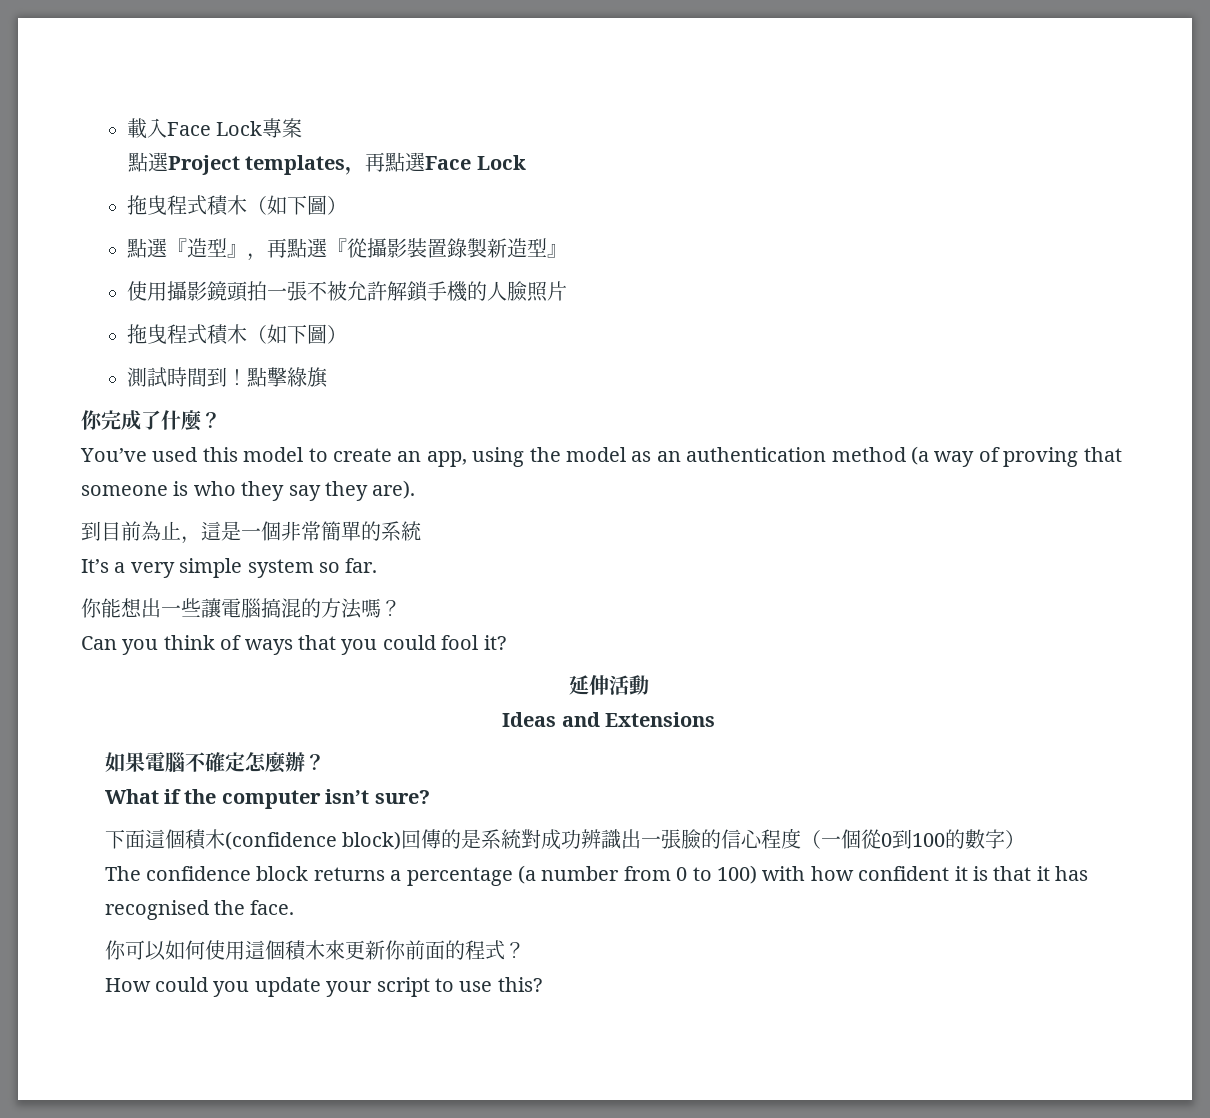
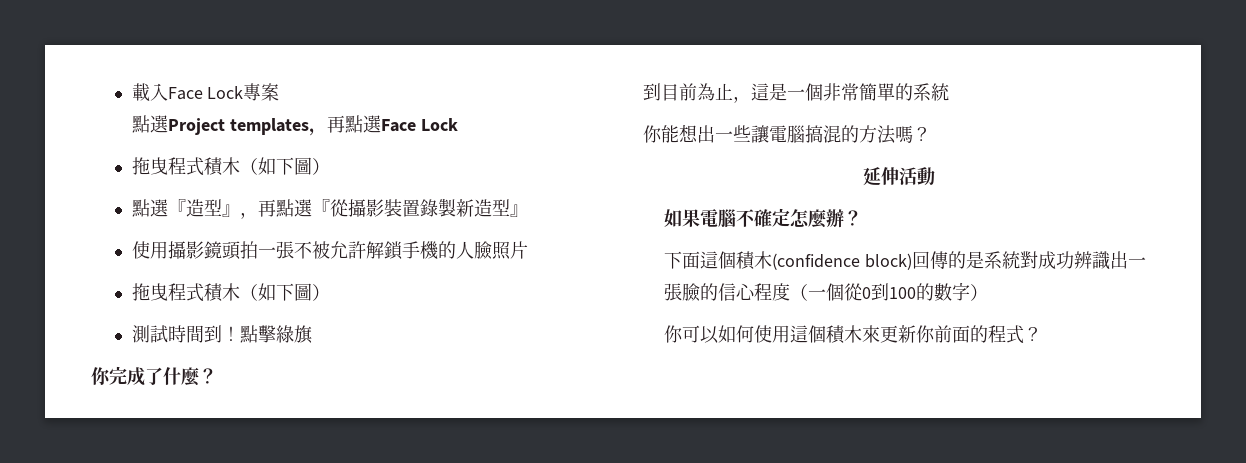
- You’ve used this model to create an app, using the model as an authentication method (a way of proving that someone is who they say they are).
- It’s a very simple system so far.
- Can you think of ways that you could fool it?
- Ideas and Extensions
- What if the computer isn’t sure?
- The confidence block returns a percentage (a number from 0 to 100) with how confident it is that it has recognised the face.
- How could you update your script to use this?

